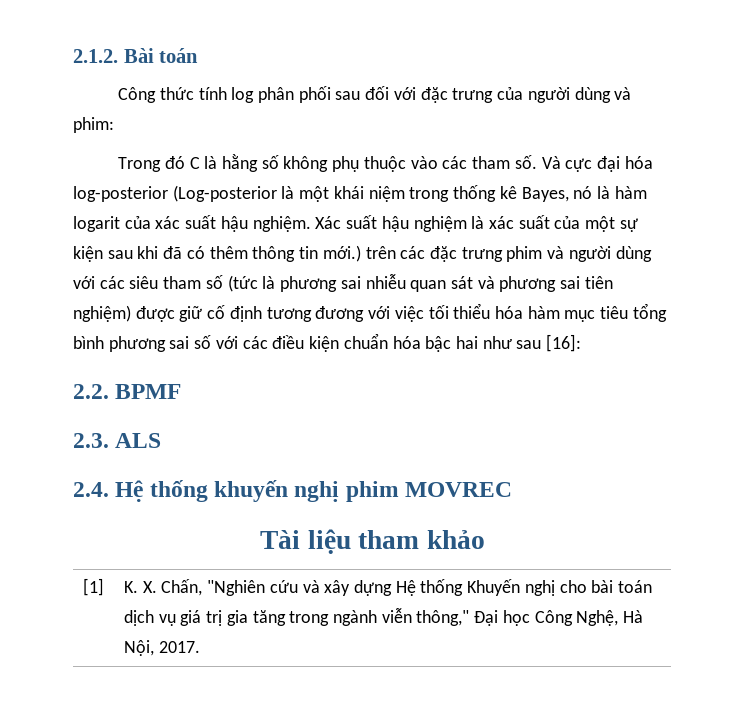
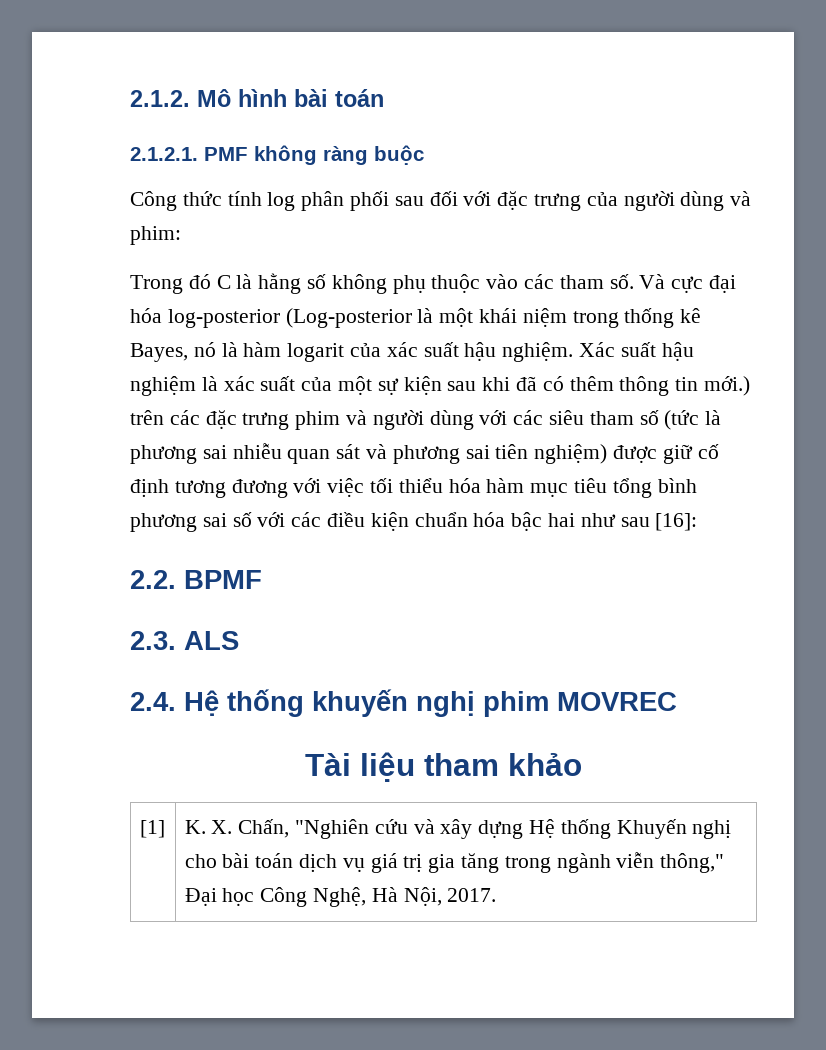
- 2.1.2. Bài toán
+ 2.1.2. Mô hình bài toán
+ 2.1.2.1. PMF không ràng buộc

